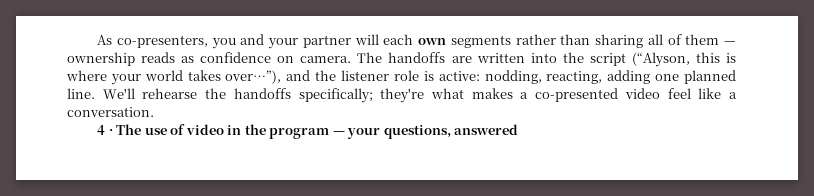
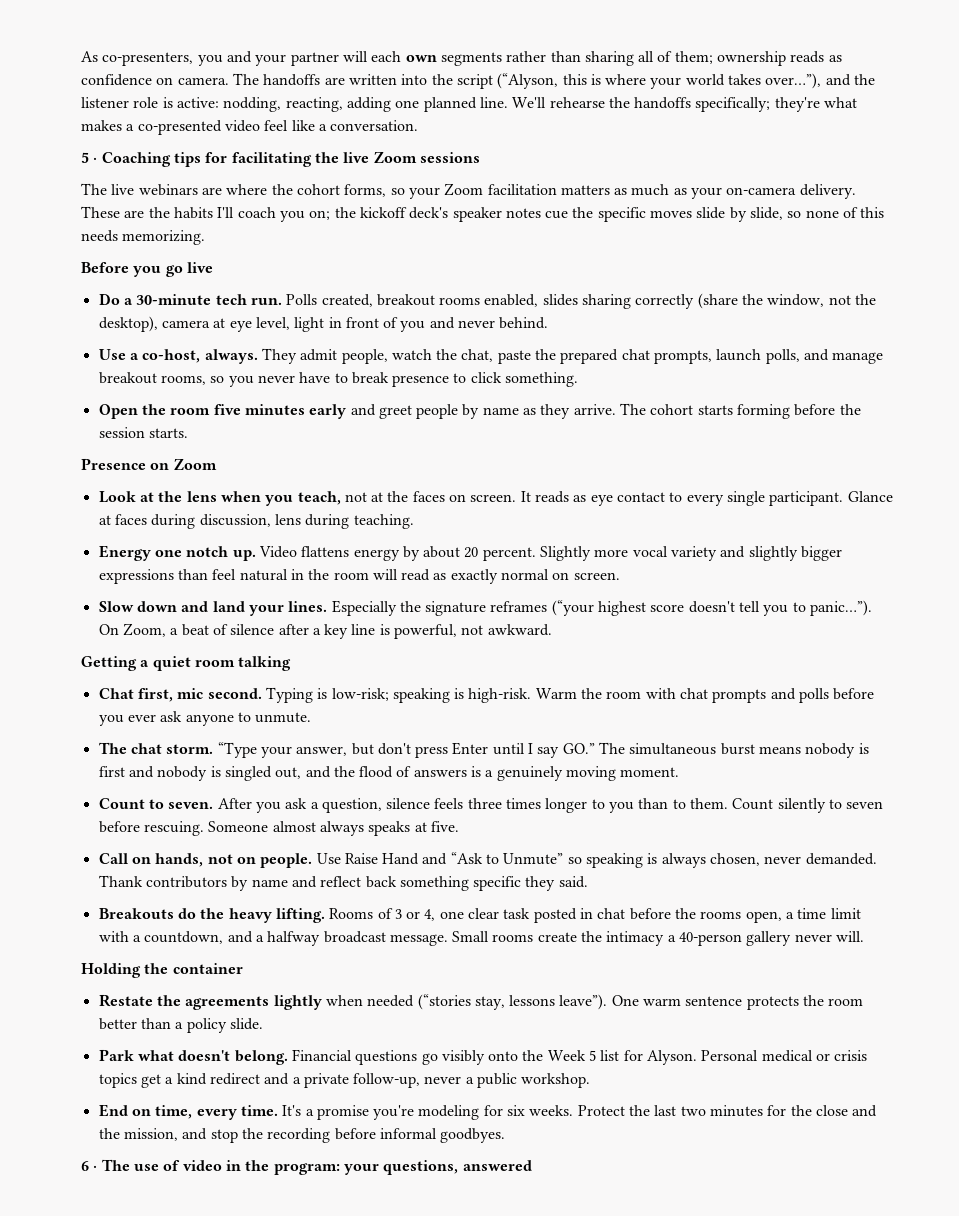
- As co-presenters, you and your partner will each own segments rather than sharing all of them — ownership reads as confidence on camera.
+ As co-presenters, you and your partner will each own segments rather than sharing all of them; ownership reads as confidence on camera.
- 4 · The use of video in the program — your questions, answered
+ 5 · Coaching tips for facilitating the live Zoom sessions
+ The live webinars are where the cohort forms, so your Zoom facilitation matters as much as your on-camera delivery. These are the habits I'll coach you on; the kickoff deck's speaker notes cue the specific moves slide by slide, so none of this needs memorizing.
+ Before you go live
+ Do a 30-minute tech run. Polls created, breakout rooms enabled, slides sharing correctly (share the window, not the desktop), camera at eye level, light in front of you and never behind.
+ Use a co-host, always. They admit people, watch the chat, paste the prepared chat prompts, launch polls, and manage breakout rooms, so you never have to break presence to click something.
+ Open the room five minutes early and greet people by name as they arrive. The cohort starts forming before the session starts.
+ Presence on Zoom
+ Look at the lens when you teach, not at the faces on screen. It reads as eye contact to every single participant. Glance at faces during discussion, lens during teaching.
+ Energy one notch up. Video flattens energy by about 20 percent. Slightly more vocal variety and slightly bigger expressions than feel natural in the room will read as exactly normal on screen.
+ Slow down and land your lines. Especially the signature reframes (“your highest score doesn't tell you to panic…”). On Zoom, a beat of silence after a key line is powerful, not awkward.
+ Getting a quiet room talking
+ Chat first, mic second. Typing is low-risk; speaking is high-risk. Warm the room with chat prompts and polls before you ever ask anyone to unmute.
+ The chat storm. “Type your answer, but don't press Enter until I say GO.” The simultaneous burst means nobody is first and nobody is singled out, and the flood of answers is a genuinely moving moment.
+ Count to seven. After you ask a question, silence feels three times longer to you than to them. Count silently to seven before rescuing. Someone almost always speaks at five.
+ Call on hands, not on people. Use Raise Hand and “Ask to Unmute” so speaking is always chosen, never demanded. Thank contributors by name and reflect back something specific they said.
+ Breakouts do the heavy lifting. Rooms of 3 or 4, one clear task posted in chat before the rooms open, a time limit with a countdown, and a halfway broadcast message. Small rooms create the intimacy a 40-person gallery never will.
+ Holding the container
+ Restate the agreements lightly when needed (“stories stay, lessons leave”). One warm sentence protects the room better than a policy slide.
+ Park what doesn't belong. Financial questions go visibly onto the Week 5 list for Alyson. Personal medical or crisis topics get a kind redirect and a private follow-up, never a public workshop.
+ End on time, every time. It's a promise you're modeling for six weeks. Protect the last two minutes for the close and the mission, and stop the recording before informal goodbyes.
+ 6 · The use of video in the program: your questions, answered

